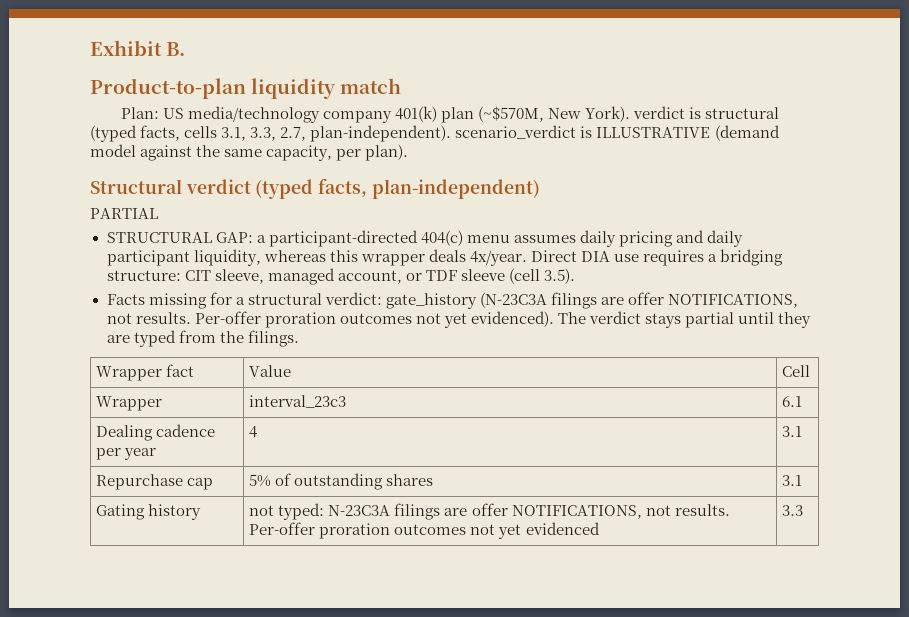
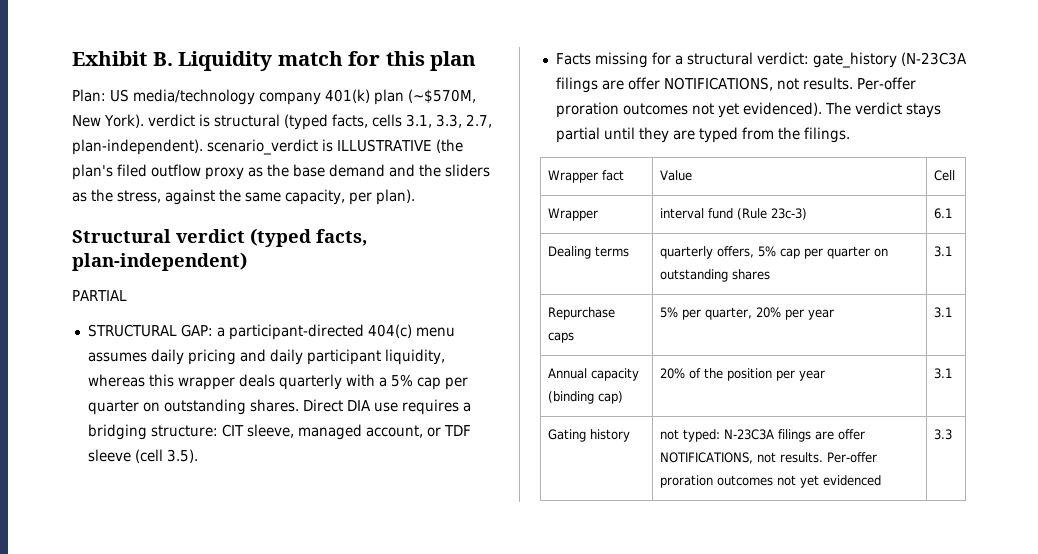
- Exhibit B.
- Product-to-plan liquidity match
+ Exhibit B. Liquidity match for this plan
- Plan: US media/technology company 401(k) plan (~$570M, New York). verdict is structural (typed facts, cells 3.1, 3.3, 2.7, plan-independent). scenario_verdict is ILLUSTRATIVE (demand model against the same capacity, per plan).
+ Plan: US media/technology company 401(k) plan (~$570M, New York). verdict is structural (typed facts, cells 3.1, 3.3, 2.7, plan-independent). scenario_verdict is ILLUSTRATIVE (the plan's filed outflow proxy as the base demand and the sliders as the stress, against the same capacity, per plan).
- STRUCTURAL GAP: a participant-directed 404(c) menu assumes daily pricing and daily participant liquidity, whereas this wrapper deals 4x/year.
+ STRUCTURAL GAP: a participant-directed 404(c) menu assumes daily pricing and daily participant liquidity, whereas this wrapper deals quarterly with a 5% cap per quarter on outstanding shares.
- Wrapper | interval_23c3 | 6.1
- Dealing cadence per year | 4 | 3.1
+ Wrapper | interval fund (Rule 23c-3) | 6.1
+ Dealing terms | quarterly offers, 5% cap per quarter on outstanding shares | 3.1
- Repurchase cap | 5% of outstanding shares | 3.1
+ Repurchase caps | 5% per quarter, 20% per year | 3.1
+ Annual capacity (binding cap) | 20% of the position per year | 3.1

